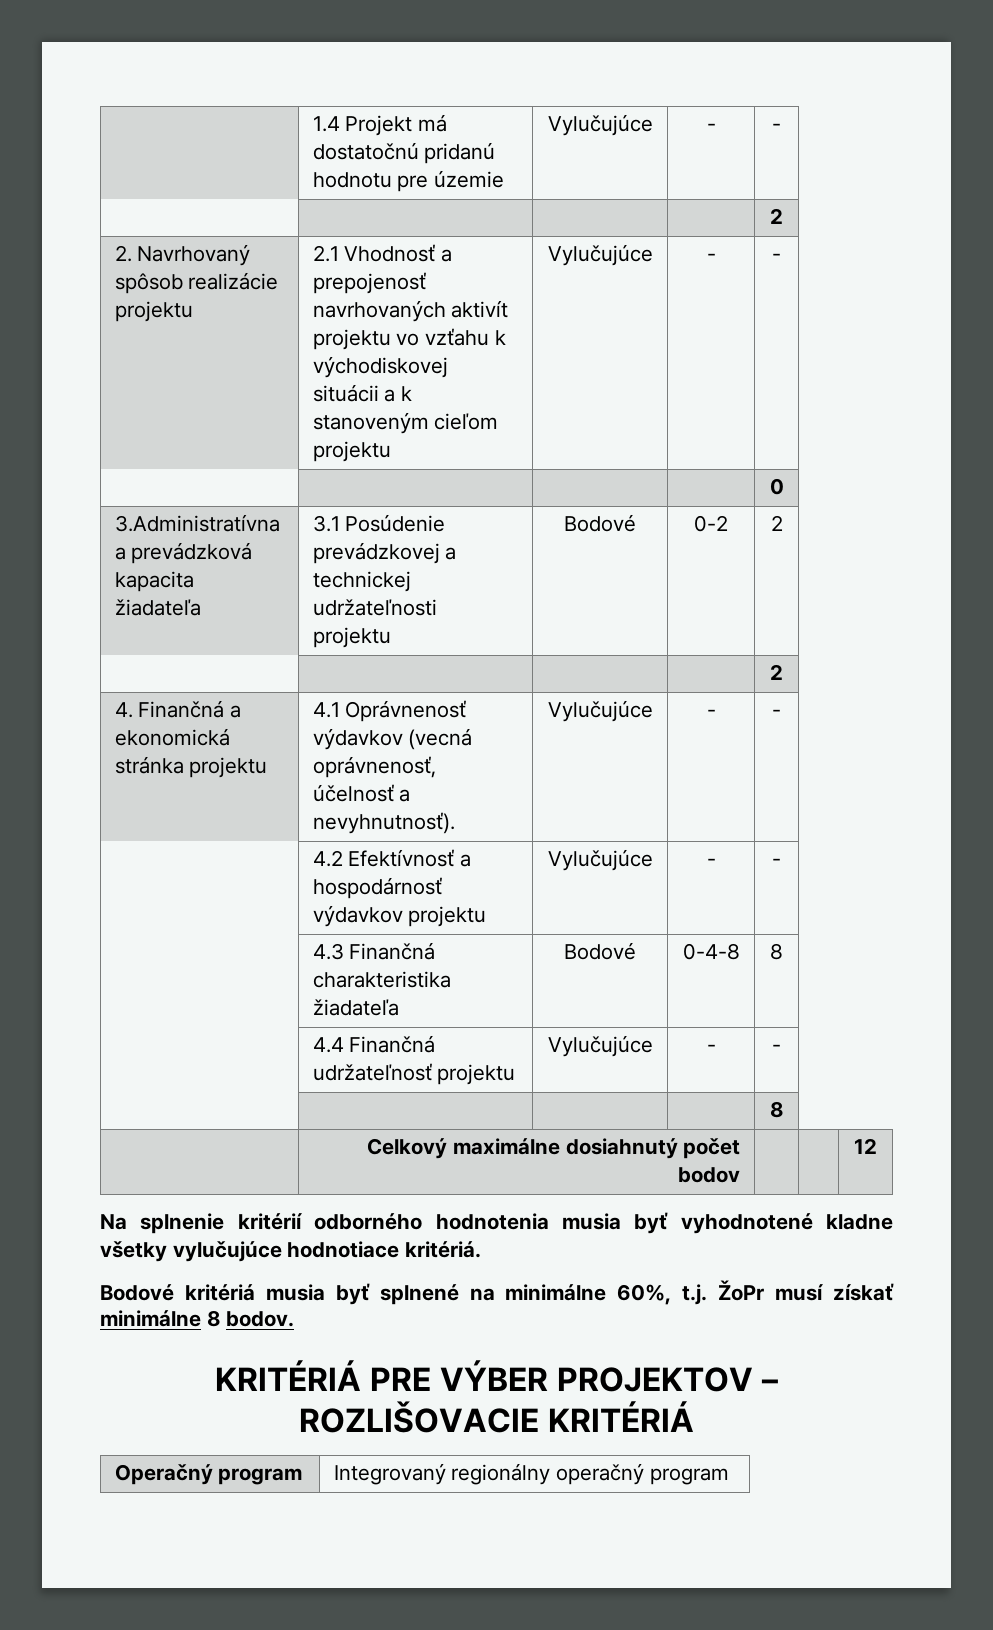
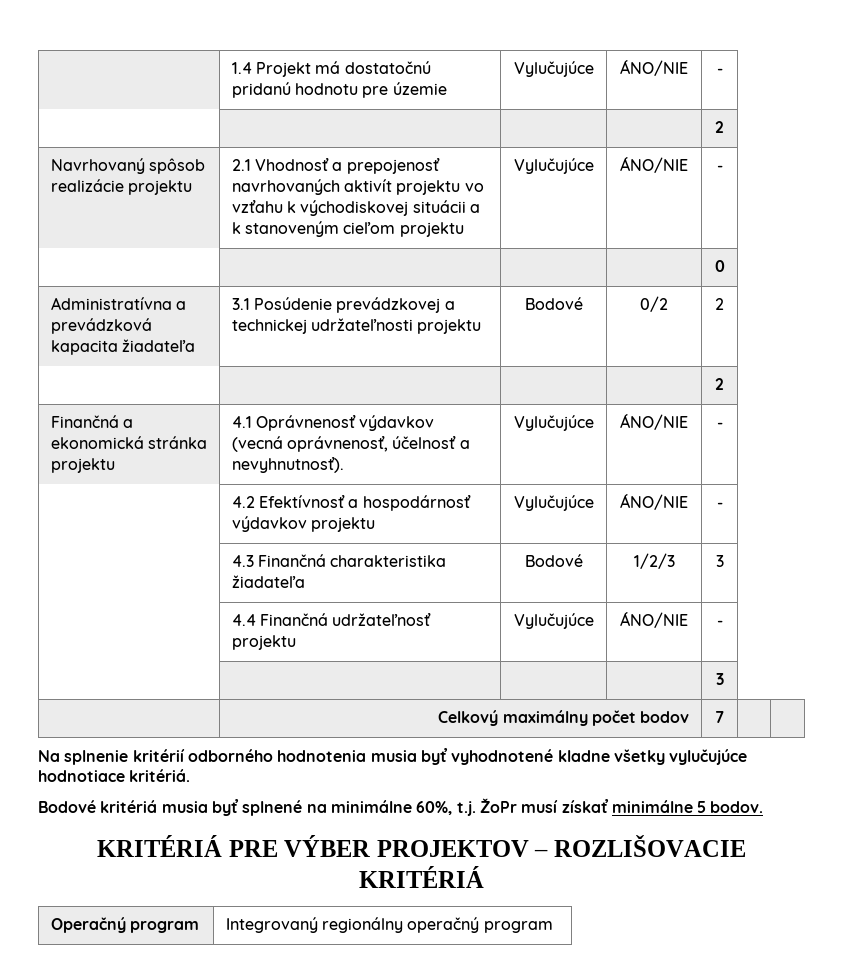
- | 1.4 Projekt má dostatočnú pridanú hodnotu pre územie | Vylučujúce | - | -
+ | 1.4 Projekt má dostatočnú pridanú hodnotu pre územie | Vylučujúce | ÁNO/NIE | -
- 2. Navrhovaný spôsob realizácie projektu | 2.1 Vhodnosť a prepojenosť navrhovaných aktivít projektu vo vzťahu k východiskovej situácii a k stanoveným cieľom projektu | Vylučujúce | - | -
+ Navrhovaný spôsob realizácie projektu | 2.1 Vhodnosť a prepojenosť navrhovaných aktivít projektu vo vzťahu k východiskovej situácii a k stanoveným cieľom projektu | Vylučujúce | ÁNO/NIE | -
- 3.Administratívna a prevádzková kapacita žiadateľa | 3.1 Posúdenie prevádzkovej a technickej udržateľnosti projektu | Bodové | 0-2 | 2
+ Administratívna a prevádzková kapacita žiadateľa | 3.1 Posúdenie prevádzkovej a technickej udržateľnosti projektu | Bodové | 0/2 | 2
- 4. Finančná a ekonomická stránka projektu | 4.1 Oprávnenosť výdavkov (vecná oprávnenosť, účelnosť a nevyhnutnosť). | Vylučujúce | - | -
+ Finančná a ekonomická stránka projektu | 4.1 Oprávnenosť výdavkov (vecná oprávnenosť, účelnosť a nevyhnutnosť). | Vylučujúce | ÁNO/NIE | -
- | 4.2 Efektívnosť a hospodárnosť výdavkov projektu | Vylučujúce | - | -
+ | 4.2 Efektívnosť a hospodárnosť výdavkov projektu | Vylučujúce | ÁNO/NIE | -
- | 4.3 Finančná charakteristika žiadateľa | Bodové | 0-4-8 | 8
+ | 4.3 Finančná charakteristika žiadateľa | Bodové | 1/2/3 | 3
- | 4.4 Finančná udržateľnosť projektu | Vylučujúce | - | -
- | | | | 8
+ | 4.4 Finančná udržateľnosť projektu | Vylučujúce | ÁNO/NIE | -
+ | | | | 3
- | Celkový maximálne dosiahnutý počet bodov | | | 12
+ | Celkový maximálny počet bodov | 7 | |
- Bodové kritériá musia byť splnené na minimálne 60%, t.j. ŽoPr musí získať minimálne 8 bodov.
+ Bodové kritériá musia byť splnené na minimálne 60%, t.j. ŽoPr musí získať minimálne 5 bodov.

